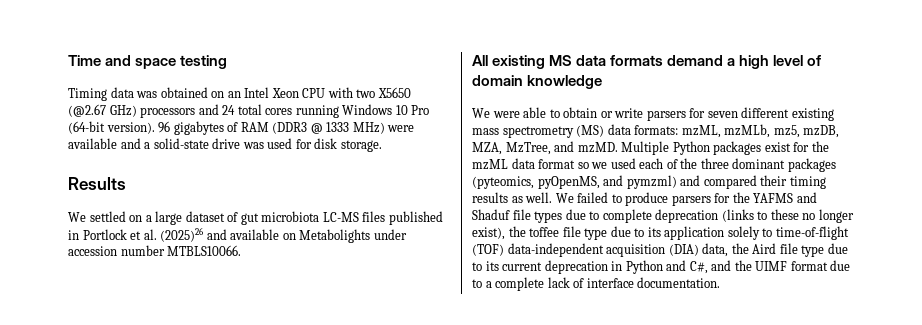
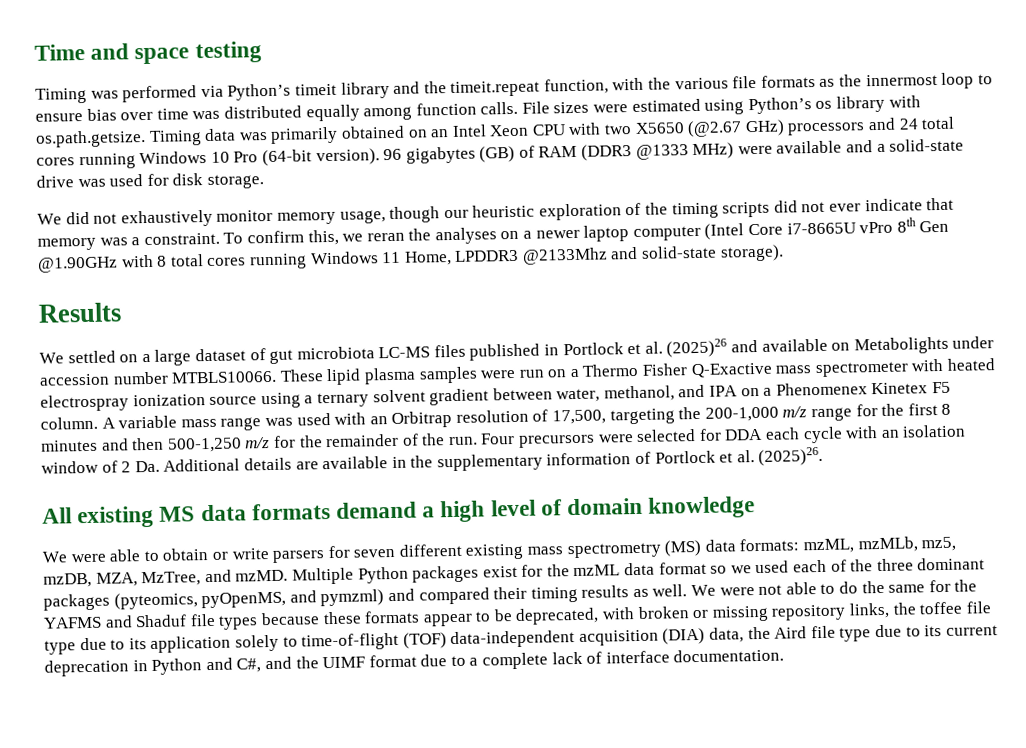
- Timing data was obtained on an Intel Xeon CPU with two X5650 (@2.67 GHz) processors and 24 total cores running Windows 10 Pro (64-bit version).
+ Timing was performed via Python’s timeit library and the timeit.repeat function, with the various file formats as the innermost loop to ensure bias over time was distributed equally among function calls. File sizes were estimated using Python’s os library with os.path.getsize. Timing data was primarily obtained on an Intel Xeon CPU with two X5650 (@2.67 GHz) processors and 24 total cores running Windows 10 Pro (64-bit version).
- 96 gigabytes of RAM (DDR3 @ 1333 MHz) were available and a solid-state drive was used for disk storage.
+ 96 gigabytes (GB) of RAM (DDR3 @1333 MHz) were available and a solid-state drive was used for disk storage.
+ We did not exhaustively monitor memory usage, though our heuristic exploration of the timing scripts did not ever indicate that memory was a constraint. To confirm this, we reran the analyses on a newer laptop computer (Intel Core i7-8665U vPro 8th Gen @1.90GHz with 8 total cores running Windows 11 Home, LPDDR3 @2133Mhz and solid-state storage).
+ These lipid plasma samples were run on a Thermo Fisher Q-Exactive mass spectrometer with heated electrospray ionization source using a ternary solvent gradient between water, methanol, and IPA on a Phenomenex Kinetex F5 column. A variable mass range was used with an Orbitrap resolution of 17,500, targeting the 200-1,000 m/z range for the first 8 minutes and then 500-1,250 m/z for the remainder of the run. Four precursors were selected for DDA each cycle with an isolation window of 2 Da. Additional details are available in the supplementary information of Portlock et al. (2025)26.
- We failed to produce parsers for the YAFMS and Shaduf file types due to complete deprecation (links to these no longer exist), the toffee file type due to its application solely to time-of-flight (TOF) data-independent acquisition (DIA) data, the Aird file type due to its current deprecation in Python and C#, and the UIMF format due to a complete lack of interface documentation.
+ We were not able to do the same for the YAFMS and Shaduf file types because these formats appear to be deprecated, with broken or missing repository links, the toffee file type due to its application solely to time-of-flight (TOF) data-independent acquisition (DIA) data, the Aird file type due to its current deprecation in Python and C#, and the UIMF format due to a complete lack of interface documentation.

